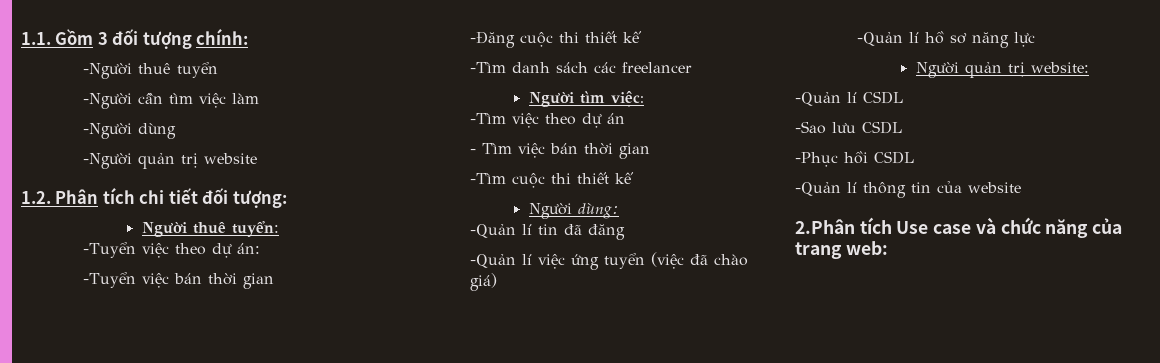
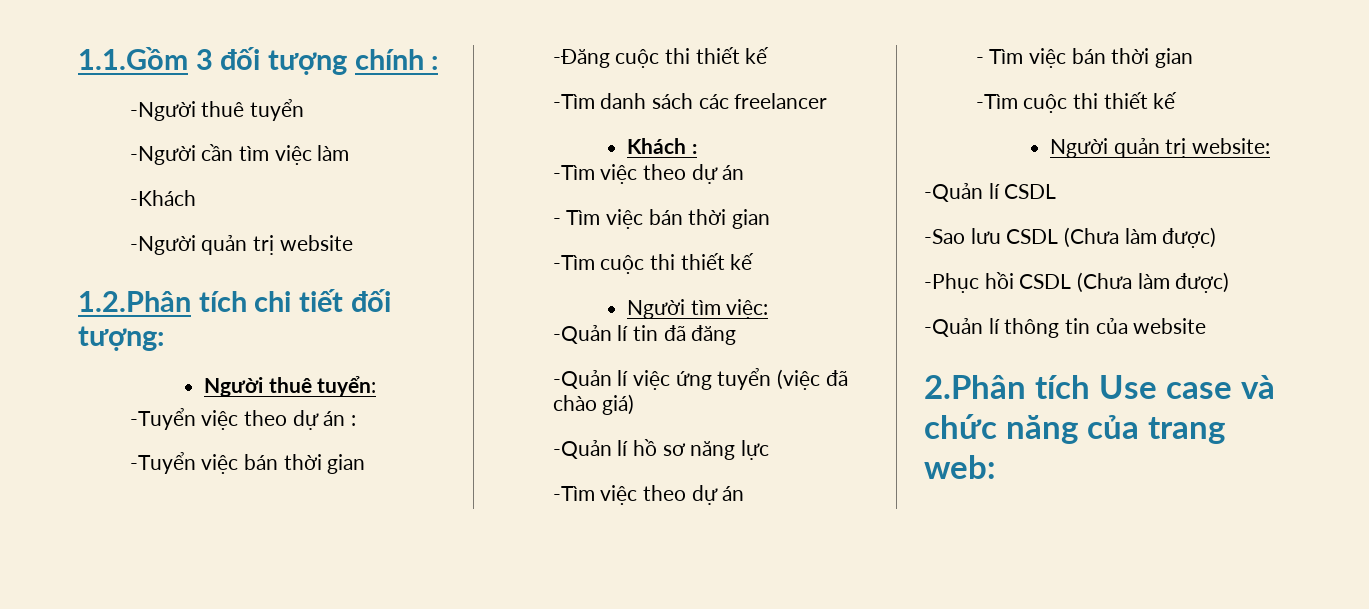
- 1.1. Gồm 3 đối tượng chính:
+ 1.1.Gồm 3 đối tượng chính :
- -Người dùng
+ -Khách
- 1.2. Phân tích chi tiết đối tượng:
+ 1.2.Phân tích chi tiết đối tượng:
- -Tuyển việc theo dự án:
+ -Tuyển việc theo dự án :
- Người tìm việc:
+ Khách :
- Người dùng:
+ Người tìm việc:
  -Quản lí hồ sơ năng lực
+ -Tìm việc theo dự án
+ - Tìm việc bán thời gian
+ -Tìm cuộc thi thiết kế
- -Sao lưu CSDL
+ -Sao lưu CSDL (Chưa làm được)
- -Phục hồi CSDL
+ -Phục hồi CSDL (Chưa làm được)

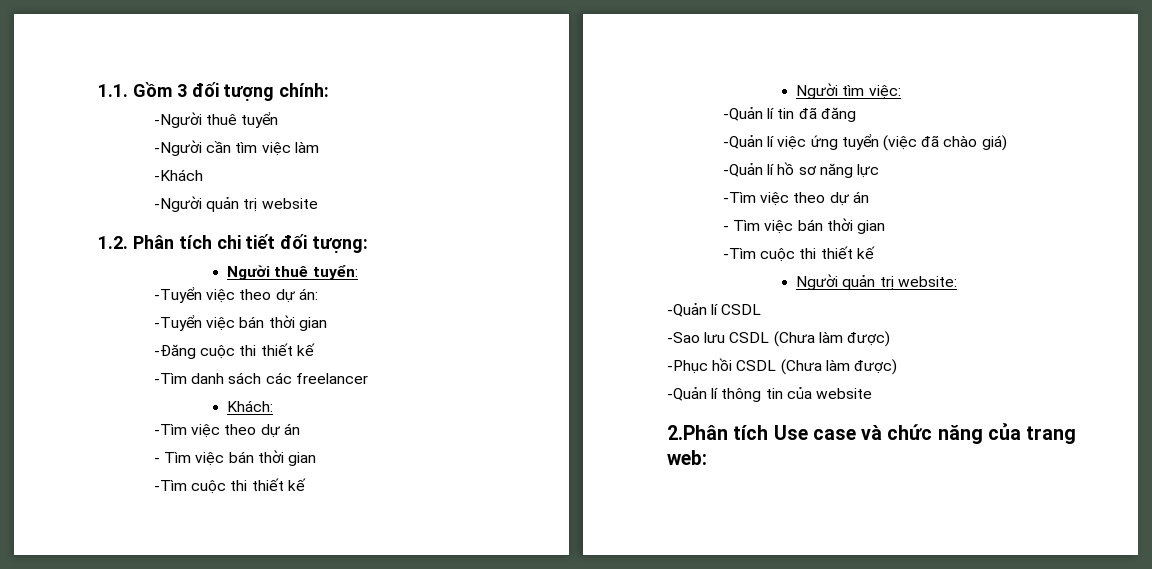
- 1.1.Gồm 3 đối tượng chính :
+ 1.1. Gồm 3 đối tượng chính:
- 1.2.Phân tích chi tiết đối tượng:
+ 1.2. Phân tích chi tiết đối tượng:
- -Tuyển việc theo dự án :
+ -Tuyển việc theo dự án:
- Khách :
+ Khách:

